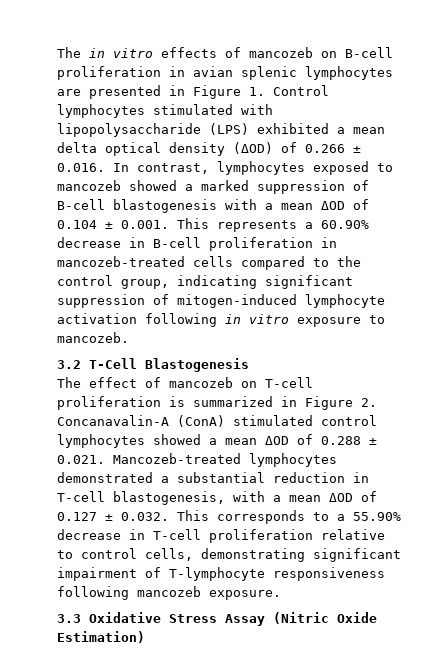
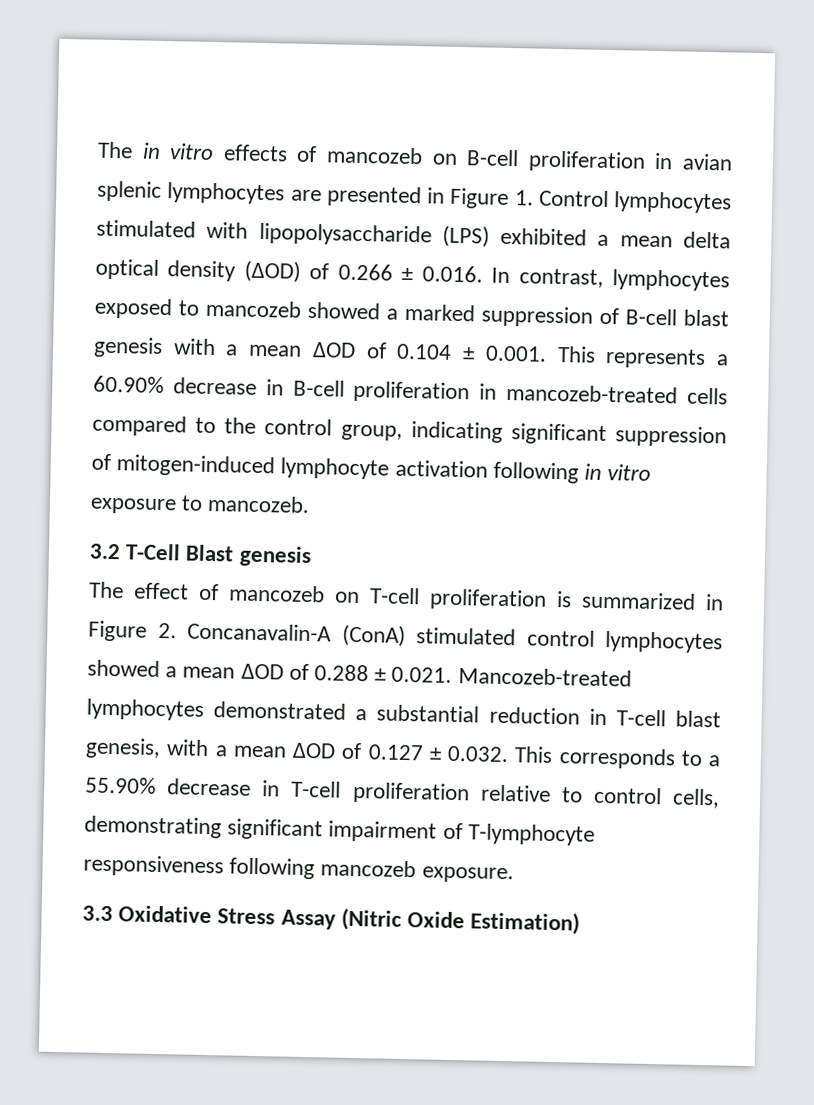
- The in vitro effects of mancozeb on B-cell proliferation in avian splenic lymphocytes are presented in Figure 1. Control lymphocytes stimulated with lipopolysaccharide (LPS) exhibited a mean delta optical density (ΔOD) of 0.266 ± 0.016. In contrast, lymphocytes exposed to mancozeb showed a marked suppression of B-cell blastogenesis with a mean ΔOD of 0.104 ± 0.001. This represents a 60.90% decrease in B-cell proliferation in mancozeb-treated cells compared to the control group, indicating significant suppression of mitogen-induced lymphocyte activation following in vitro exposure to mancozeb.
+ The in vitro effects of mancozeb on B-cell proliferation in avian splenic lymphocytes are presented in Figure 1. Control lymphocytes stimulated with lipopolysaccharide (LPS) exhibited a mean delta optical density (ΔOD) of 0.266 ± 0.016. In contrast, lymphocytes exposed to mancozeb showed a marked suppression of B-cell blast genesis with a mean ΔOD of 0.104 ± 0.001. This represents a 60.90% decrease in B-cell proliferation in mancozeb-treated cells compared to the control group, indicating significant suppression of mitogen-induced lymphocyte activation following in vitro exposure to mancozeb.
- 3.2 T-Cell Blastogenesis
+ 3.2 T-Cell Blast genesis
- The effect of mancozeb on T-cell proliferation is summarized in Figure 2. Concanavalin-A (ConA) stimulated control lymphocytes showed a mean ΔOD of 0.288 ± 0.021. Mancozeb-treated lymphocytes demonstrated a substantial reduction in T-cell blastogenesis, with a mean ΔOD of 0.127 ± 0.032. This corresponds to a 55.90% decrease in T-cell proliferation relative to control cells, demonstrating significant impairment of T-lymphocyte responsiveness following mancozeb exposure.
+ The effect of mancozeb on T-cell proliferation is summarized in Figure 2. Concanavalin-A (ConA) stimulated control lymphocytes showed a mean ΔOD of 0.288 ± 0.021. Mancozeb-treated lymphocytes demonstrated a substantial reduction in T-cell blast genesis, with a mean ΔOD of 0.127 ± 0.032. This corresponds to a 55.90% decrease in T-cell proliferation relative to control cells, demonstrating significant impairment of T-lymphocyte responsiveness following mancozeb exposure.

